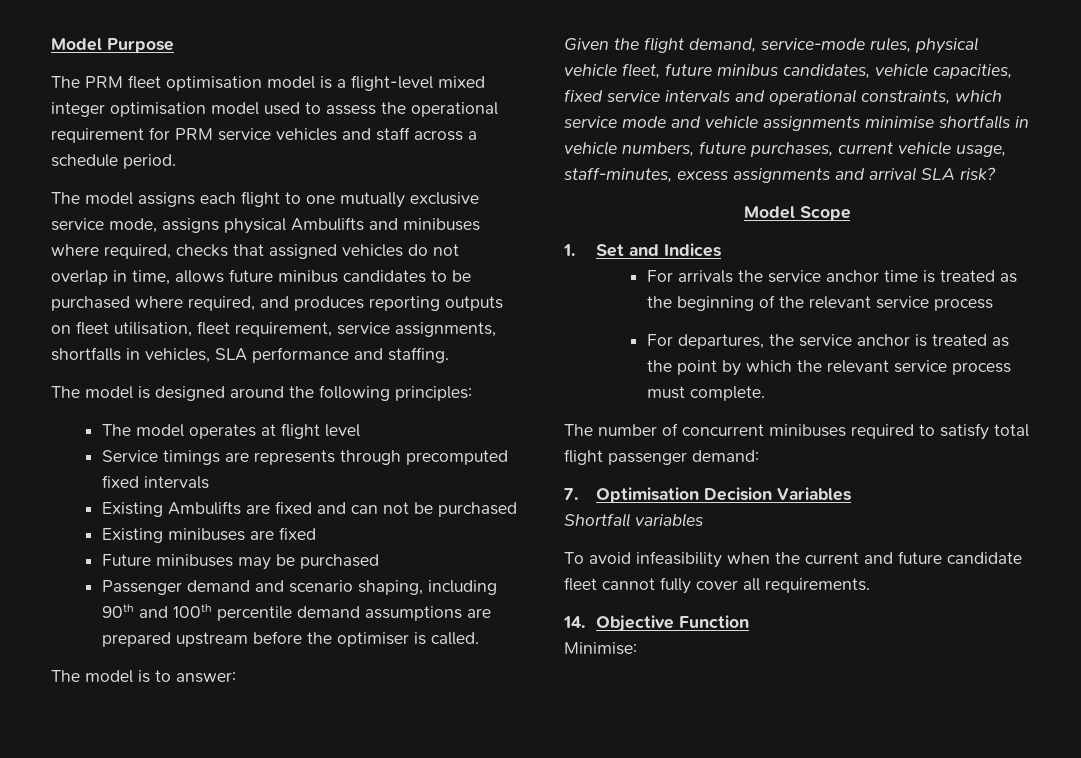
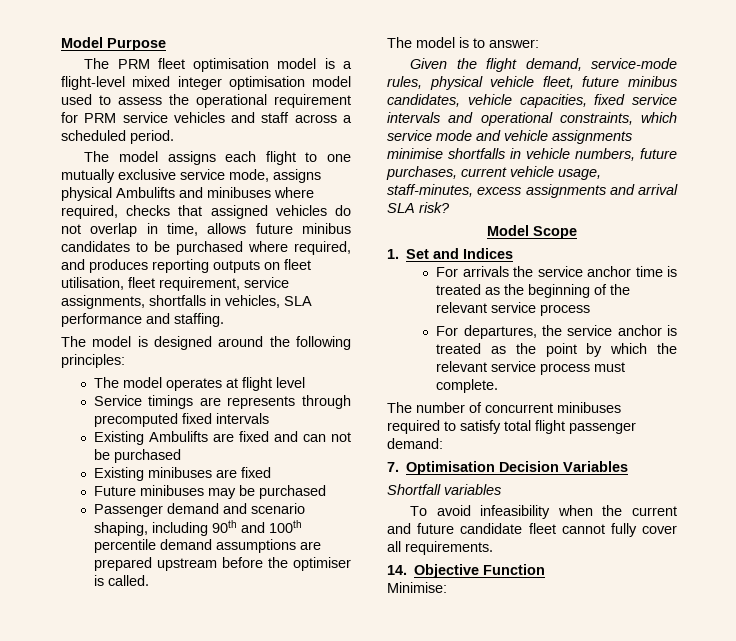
- The PRM fleet optimisation model is a flight-level mixed integer optimisation model used to assess the operational requirement for PRM service vehicles and staff across a schedule period.
+ The PRM fleet optimisation model is a flight-level mixed integer optimisation model used to assess the operational requirement for PRM service vehicles and staff across a scheduled period.

